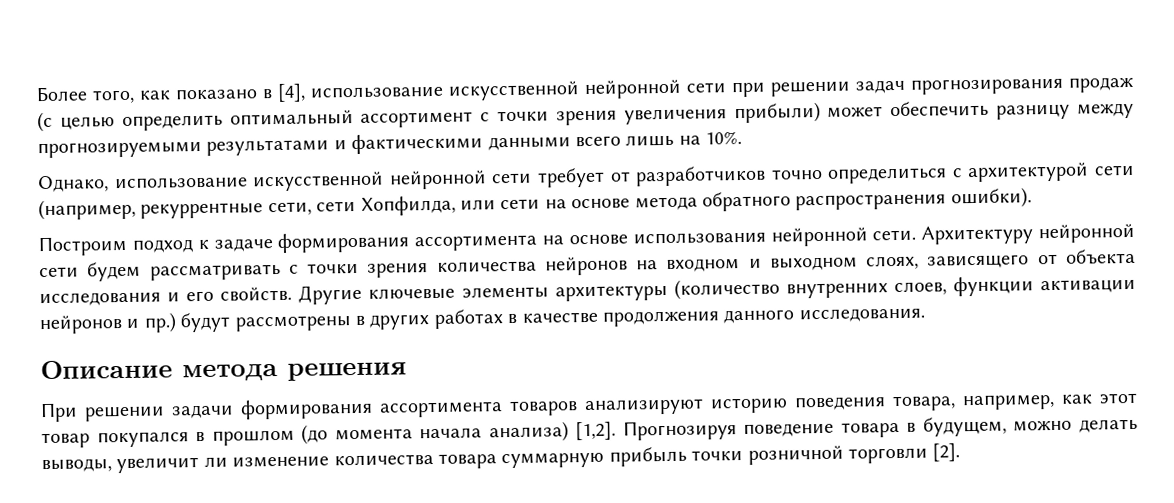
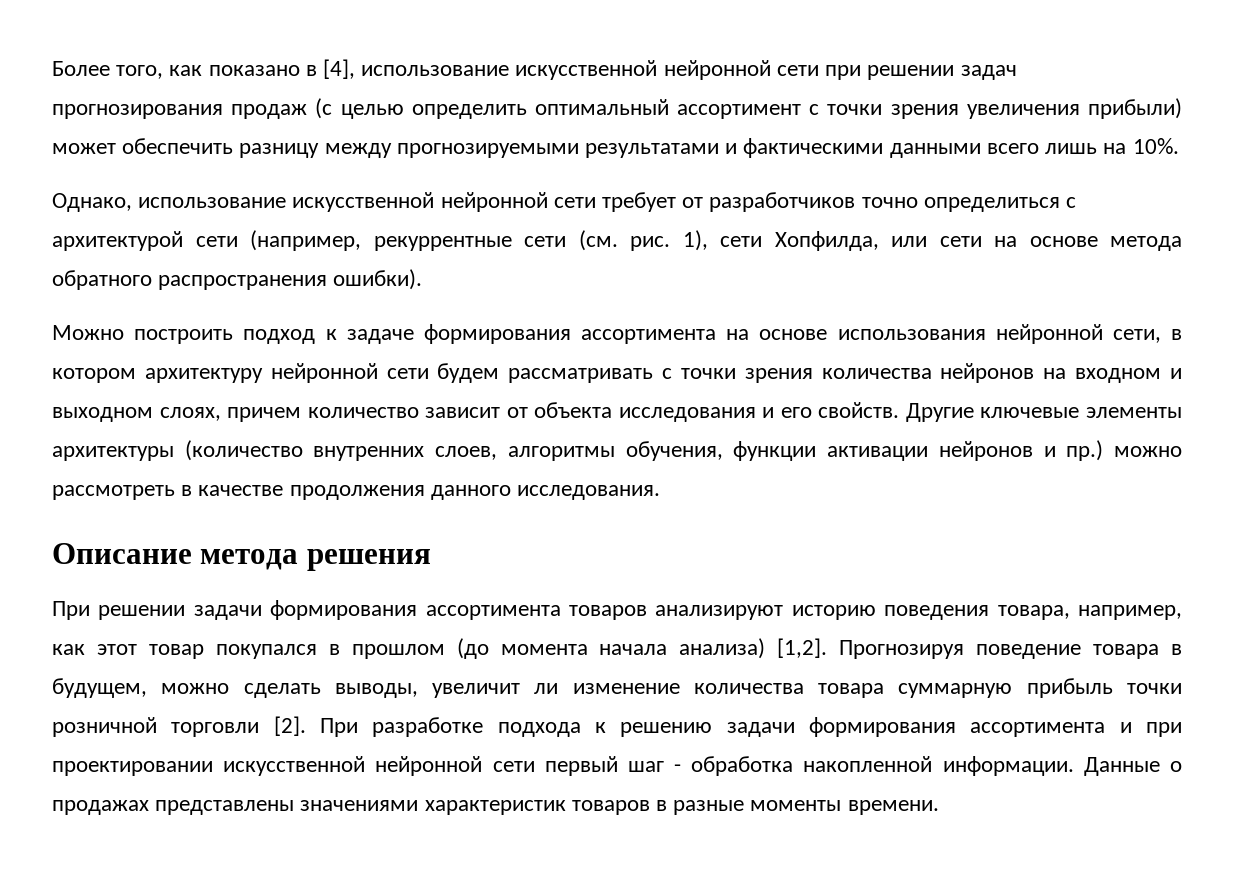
- Однако, использование искусственной нейронной сети требует от разработчиков точно определиться с архитектурой сети (например, рекуррентные сети, сети Хопфилда, или сети на основе метода обратного распространения ошибки).
+ Однако, использование искусственной нейронной сети требует от разработчиков точно определиться с архитектурой сети (например, рекуррентные сети (см. рис. 1), сети Хопфилда, или сети на основе метода обратного распространения ошибки).
- Построим подход к задаче формирования ассортимента на основе использования нейронной сети. Архитектуру нейронной сети будем рассматривать с точки зрения количества нейронов на входном и выходном слоях, зависящего от объекта исследования и его свойств.
+ Можно построить подход к задаче формирования ассортимента на основе использования нейронной сети, в котором архитектуру нейронной сети будем рассматривать с точки зрения количества нейронов на входном и выходном слоях, причем количество зависит от объекта исследования и его свойств.
- Другие ключевые элементы архитектуры (количество внутренних слоев, функции активации нейронов и пр.) будут рассмотрены в других работах в качестве продолжения данного исследования.
+ Другие ключевые элементы архитектуры (количество внутренних слоев, алгоритмы обучения, функции активации нейронов и пр.) можно рассмотреть в качестве продолжения данного исследования.
- Прогнозируя поведение товара в будущем, можно делать выводы, увеличит ли изменение количества товара суммарную прибыль точки розничной торговли [2].
+ Прогнозируя поведение товара в будущем, можно сделать выводы, увеличит ли изменение количества товара суммарную прибыль точки розничной торговли [2].
+ При разработке подхода к решению задачи формирования ассортимента и при проектировании искусственной нейронной сети первый шаг - обработка накопленной информации. Данные о продажах представлены значениями характеристик товаров в разные моменты времени.

